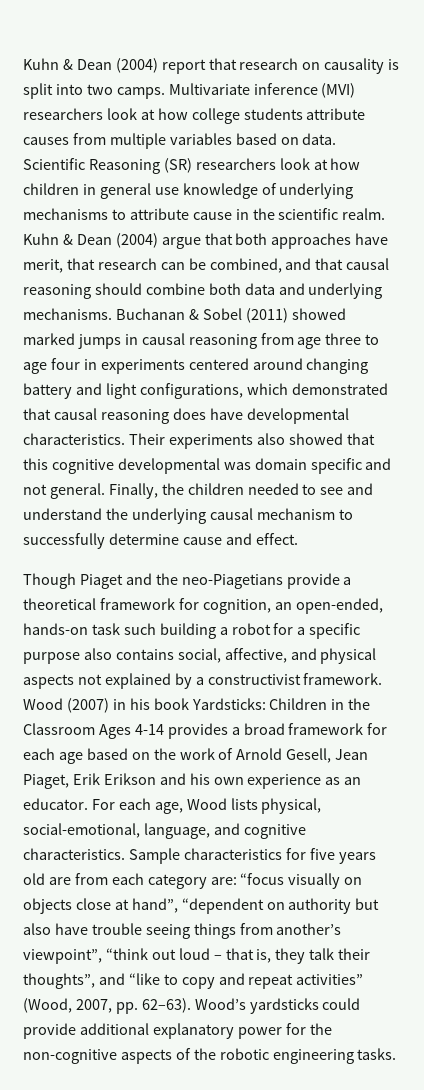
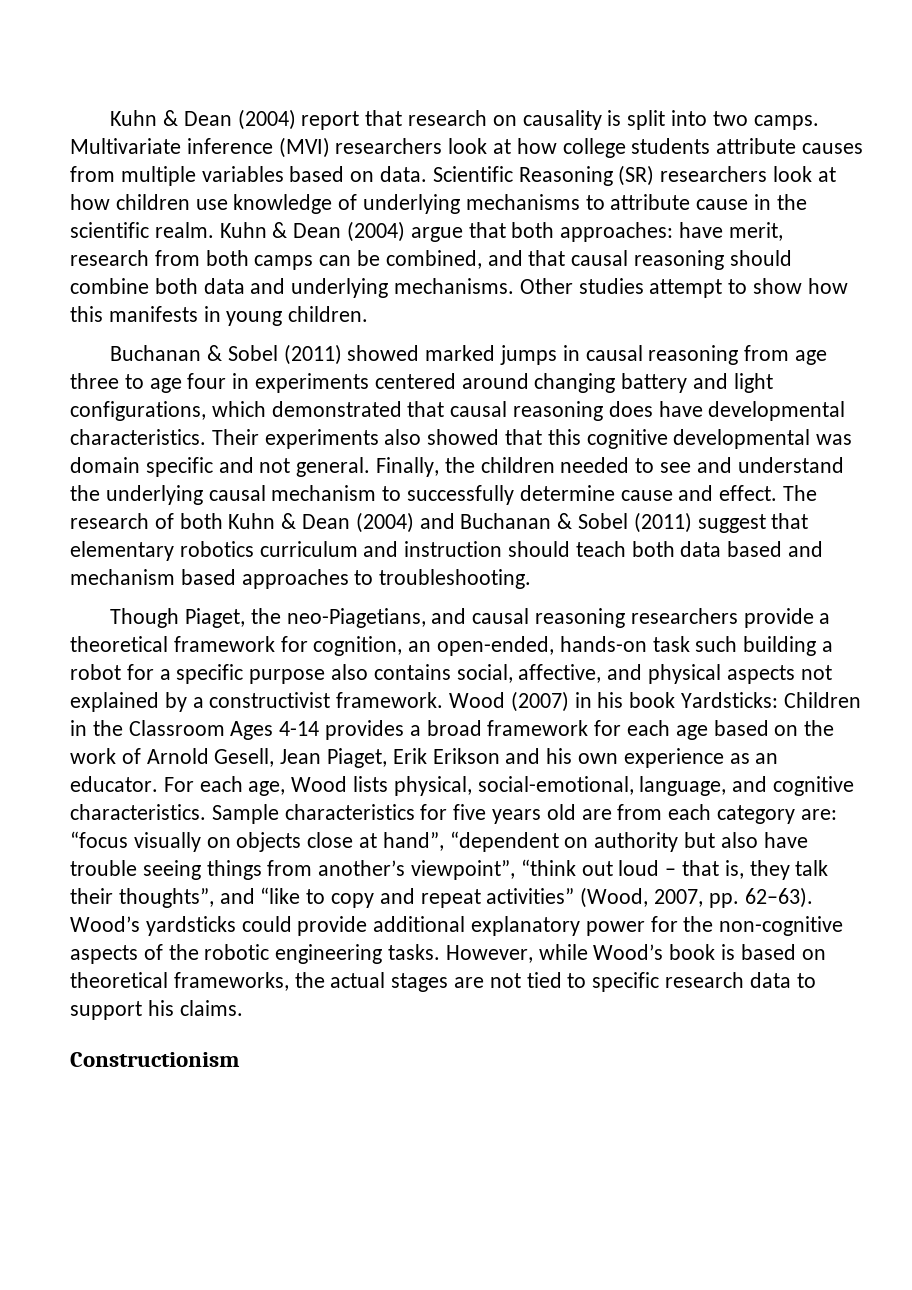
- Scientific Reasoning (SR) researchers look at how children in general use knowledge of underlying mechanisms to attribute cause in the scientific realm.
+ Scientific Reasoning (SR) researchers look at how children use knowledge of underlying mechanisms to attribute cause in the scientific realm.
- Kuhn & Dean (2004) argue that both approaches have merit, that research can be combined, and that causal reasoning should combine both data and underlying mechanisms. Buchanan & Sobel (2011) showed marked jumps in causal reasoning from age three to age four in experiments centered around changing battery and light configurations, which demonstrated that causal reasoning does have developmental characteristics.
+ Kuhn & Dean (2004) argue that both approaches: have merit, research from both camps can be combined, and that causal reasoning should combine both data and underlying mechanisms. Other studies attempt to show how this manifests in young children.
+ Buchanan & Sobel (2011) showed marked jumps in causal reasoning from age three to age four in experiments centered around changing battery and light configurations, which demonstrated that causal reasoning does have developmental characteristics.
- Finally, the children needed to see and understand the underlying causal mechanism to successfully determine cause and effect.
- Though Piaget and the neo-Piagetians provide a theoretical framework for cognition, an open-ended, hands-on task such building a robot for a specific purpose also contains social, affective, and physical aspects not explained by a constructivist framework.
+ Finally, the children needed to see and understand the underlying causal mechanism to successfully determine cause and effect. The research of both Kuhn & Dean (2004) and Buchanan & Sobel (2011) suggest that elementary robotics curriculum and instruction should teach both data based and mechanism based approaches to troubleshooting.
+ Though Piaget, the neo-Piagetians, and causal reasoning researchers provide a theoretical framework for cognition, an open-ended, hands-on task such building a robot for a specific purpose also contains social, affective, and physical aspects not explained by a constructivist framework.
+ However, while Wood’s book is based on theoretical frameworks, the actual stages are not tied to specific research data to support his claims.
+ Constructionism

